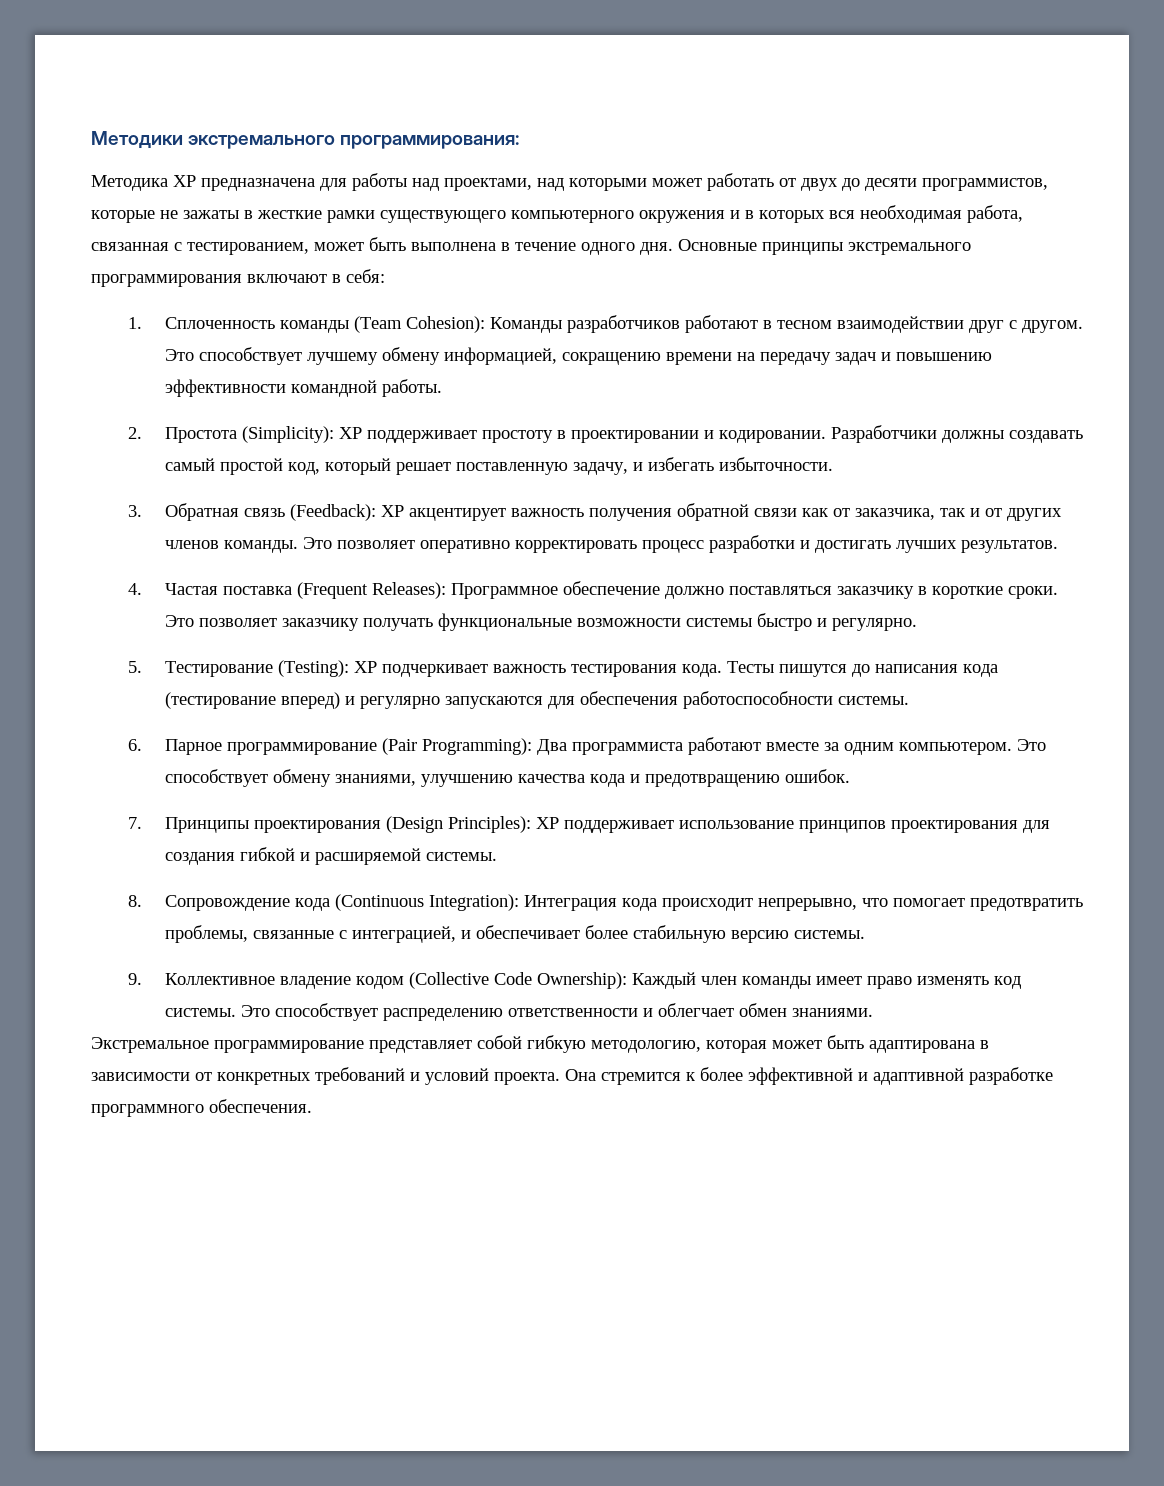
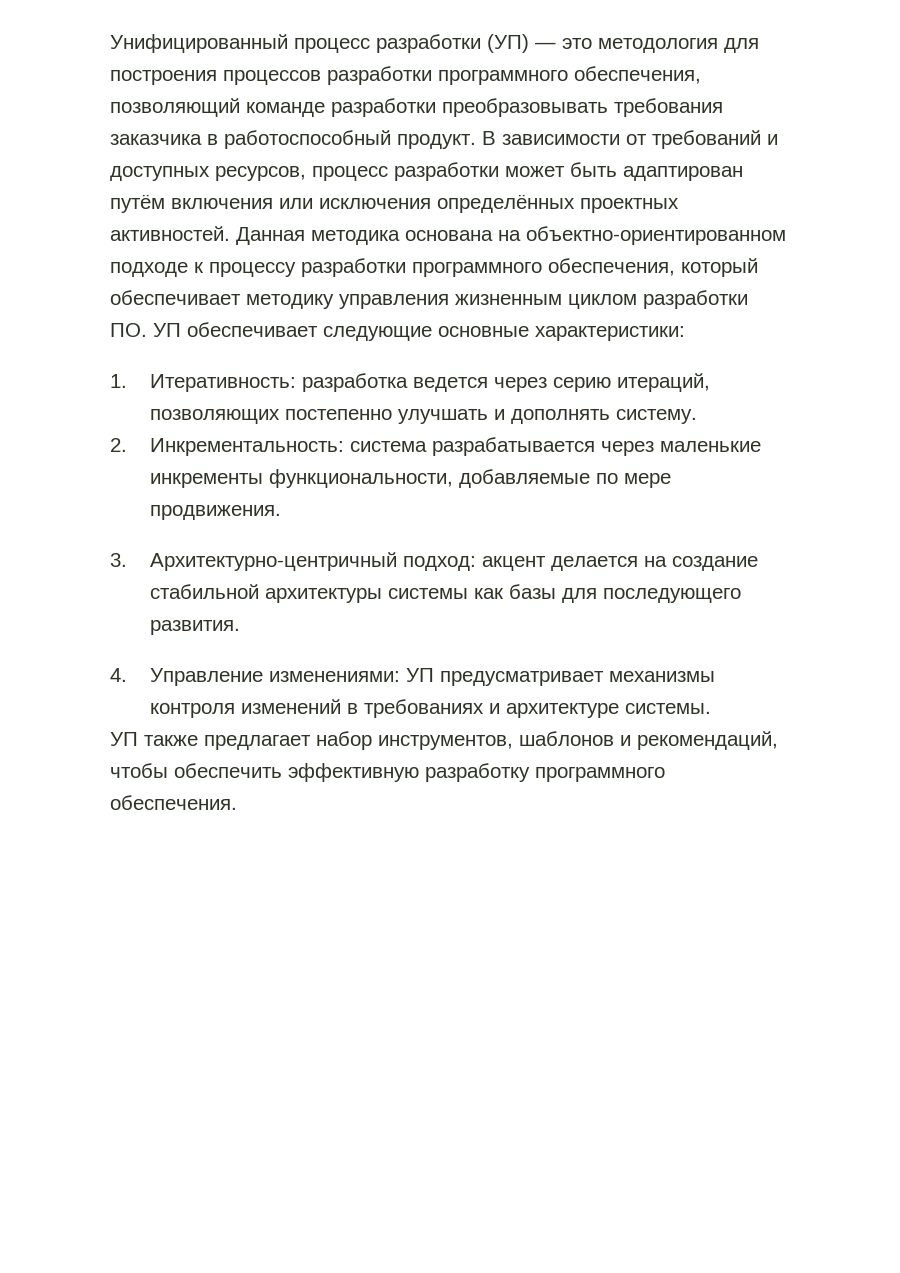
- Методики экстремального программирования:
- Методика ХР предназначена для работы над проектами, над которыми может работать от двух до десяти программистов, которые не зажаты в жесткие рамки существующего компьютерного окружения и в которых вся необходимая работа, связанная с тестированием, может быть выполнена в течение одного дня. Основные принципы экстремального программирования включают в себя:
- 1. Сплоченность команды (Team Cohesion): Команды разработчиков работают в тесном взаимодействии друг с другом. Это способствует лучшему обмену информацией, сокращению времени на передачу задач и повышению эффективности командной работы.
- 2. Простота (Simplicity): XP поддерживает простоту в проектировании и кодировании. Разработчики должны создавать самый простой код, который решает поставленную задачу, и избегать избыточности.
- 3. Обратная связь (Feedback): XP акцентирует важность получения обратной связи как от заказчика, так и от других членов команды. Это позволяет оперативно корректировать процесс разработки и достигать лучших результатов.
- 4. Частая поставка (Frequent Releases): Программное обеспечение должно поставляться заказчику в короткие сроки. Это позволяет заказчику получать функциональные возможности системы быстро и регулярно.
- 5. Тестирование (Testing): XP подчеркивает важность тестирования кода. Тесты пишутся до написания кода (тестирование вперед) и регулярно запускаются для обеспечения работоспособности системы.
- 6. Парное программирование (Pair Programming): Два программиста работают вместе за одним компьютером. Это способствует обмену знаниями, улучшению качества кода и предотвращению ошибок.
- 7. Принципы проектирования (Design Principles): XP поддерживает использование принципов проектирования для создания гибкой и расширяемой системы.
- 8. Сопровождение кода (Continuous Integration): Интеграция кода происходит непрерывно, что помогает предотвратить проблемы, связанные с интеграцией, и обеспечивает более стабильную версию системы.
- 9. Коллективное владение кодом (Collective Code Ownership): Каждый член команды имеет право изменять код системы. Это способствует распределению ответственности и облегчает обмен знаниями.
- Экстремальное программирование представляет собой гибкую методологию, которая может быть адаптирована в зависимости от конкретных требований и условий проекта. Она стремится к более эффективной и адаптивной разработке программного обеспечения.
+ Унифицированный процесс разработки (УП) — это методология для построения процессов разработки программного обеспечения, позволяющий команде разработки преобразовывать требования заказчика в работоспособный продукт. В зависимости от требований и доступных ресурсов, процесс разработки может быть адаптирован путём включения или исключения определённых проектных активностей. Данная методика основана на объектно-ориентированном подходе к процессу разработки программного обеспечения, который обеспечивает методику управления жизненным циклом разработки ПО. УП обеспечивает следующие основные характеристики:
+ 1. Итеративность: разработка ведется через серию итераций, позволяющих постепенно улучшать и дополнять систему.
+ 2. Инкрементальность: система разрабатывается через маленькие инкременты функциональности, добавляемые по мере продвижения.
+ 3. Архитектурно-центричный подход: акцент делается на создание стабильной архитектуры системы как базы для последующего развития.
+ 4. Управление изменениями: УП предусматривает механизмы контроля изменений в требованиях и архитектуре системы.
+ УП также предлагает набор инструментов, шаблонов и рекомендаций, чтобы обеспечить эффективную разработку программного обеспечения.

